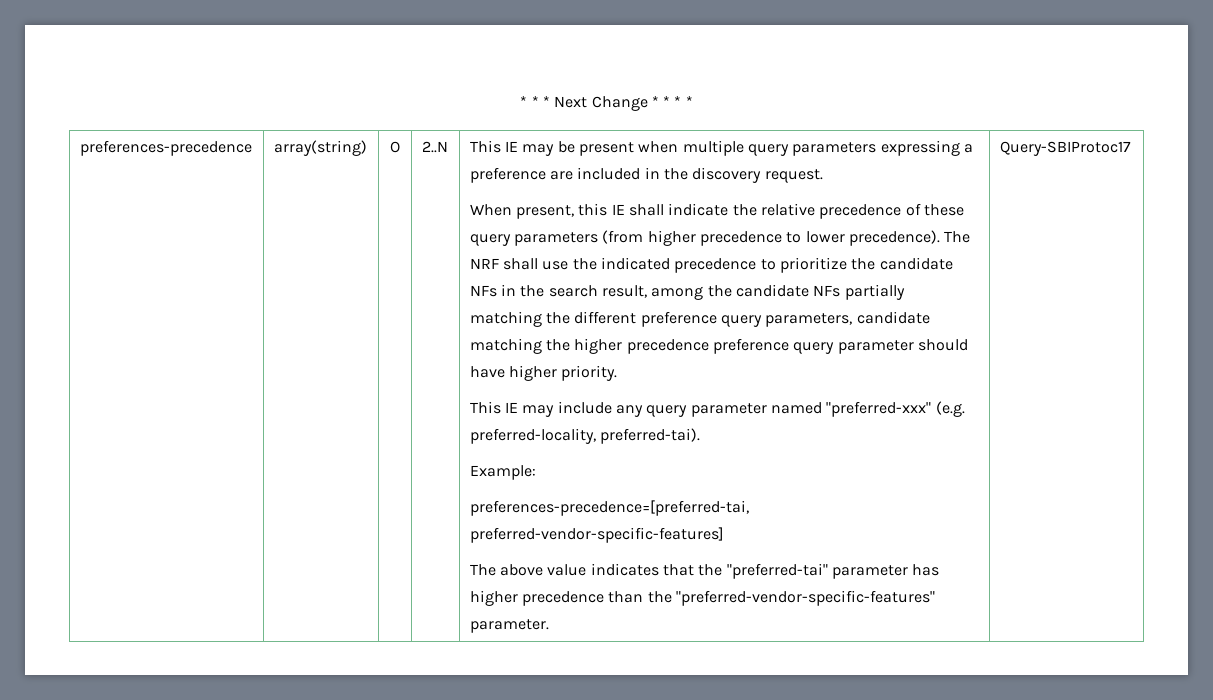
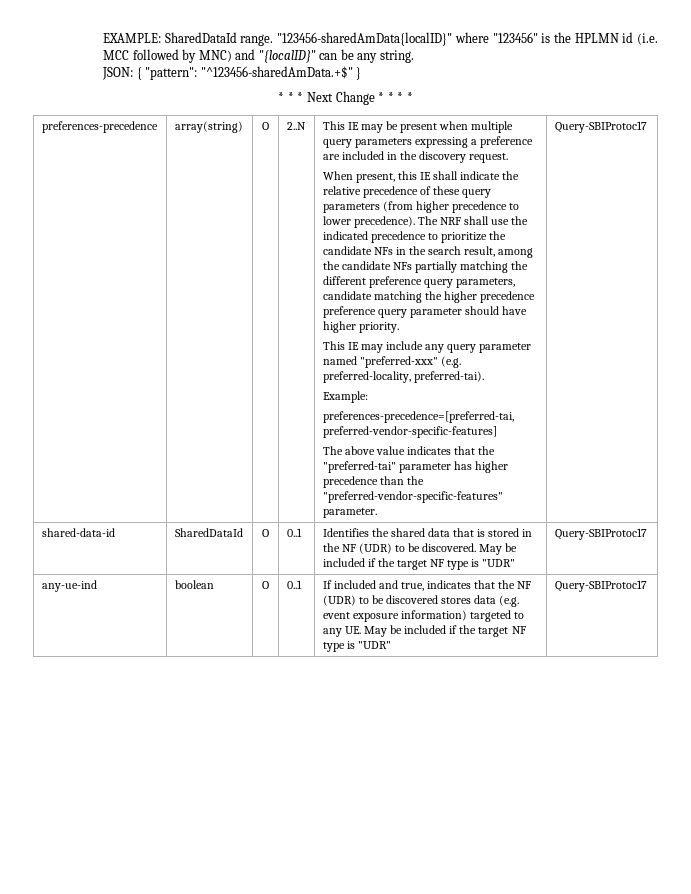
+ EXAMPLE: SharedDataId range. "123456-sharedAmData{localID}" where "123456" is the HPLMN id (i.e. MCC followed by MNC) and "{localID}" can be any string.
+ JSON: { "pattern": "^123456-sharedAmData.+$" }
+ shared-data-id | SharedDataId | O | 0..1 | Identifies the shared data that is stored in the NF (UDR) to be discovered. May be included if the target NF type is "UDR" | Query-SBIProtoc17
+ any-ue-ind | boolean | O | 0..1 | If included and true, indicates that the NF (UDR) to be discovered stores data (e.g. event exposure information) targeted to any UE. May be included if the target NF type is "UDR" | Query-SBIProtoc17

